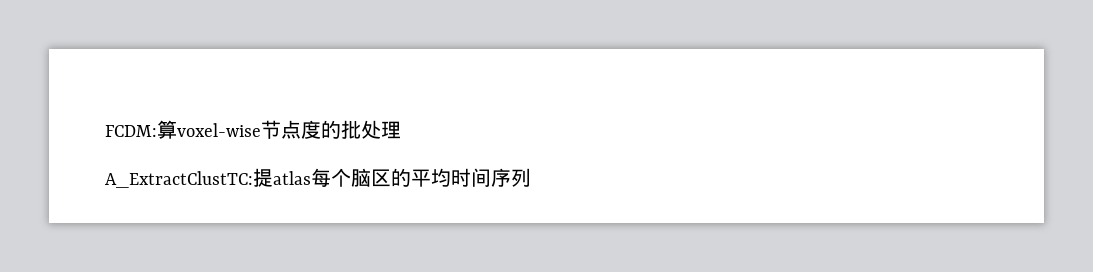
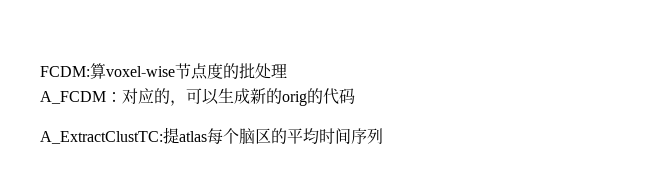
+ A_FCDM：对应的，可以生成新的orig的代码

